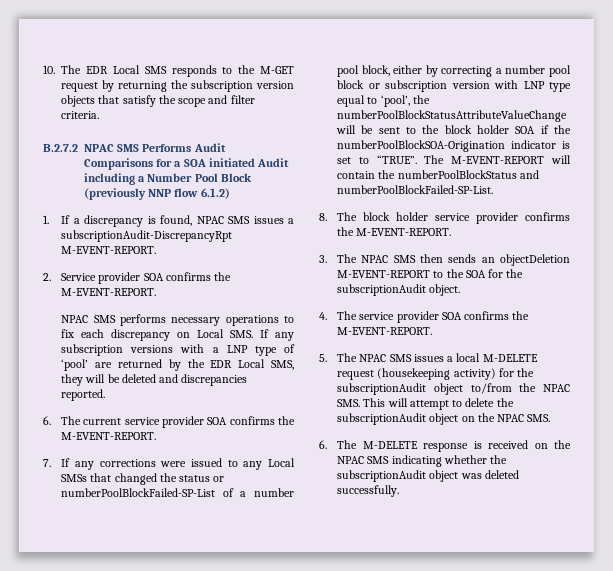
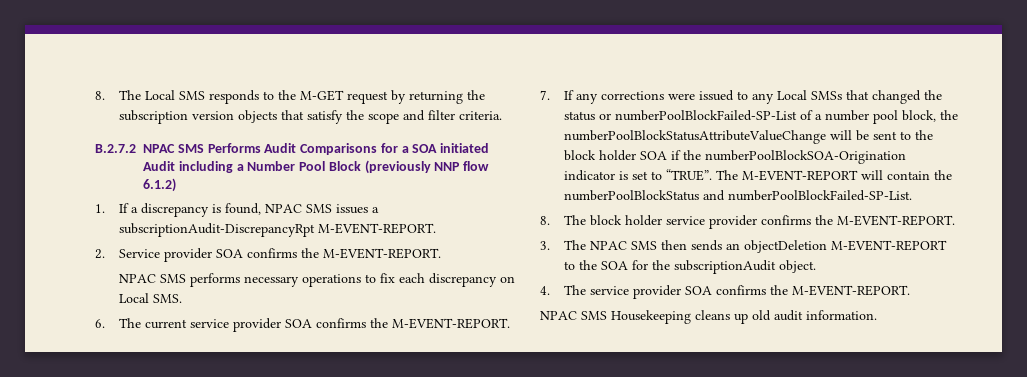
- 10. The EDR Local SMS responds to the M-GET request by returning the subscription version objects that satisfy the scope and filter criteria.
+ 8. The Local SMS responds to the M-GET request by returning the subscription version objects that satisfy the scope and filter criteria.
- NPAC SMS performs necessary operations to fix each discrepancy on Local SMS. If any subscription versions with a LNP type of ‘pool’ are returned by the EDR Local SMS, they will be deleted and discrepancies reported.
+ NPAC SMS performs necessary operations to fix each discrepancy on Local SMS.
- 7. If any corrections were issued to any Local SMSs that changed the status or numberPoolBlockFailed-SP-List of a number pool block, either by correcting a number pool block or subscription version with LNP type equal to ‘pool’, the numberPoolBlockStatusAttributeValueChange will be sent to the block holder SOA if the numberPoolBlockSOA-Origination indicator is set to “TRUE”.
+ 7. If any corrections were issued to any Local SMSs that changed the status or numberPoolBlockFailed-SP-List of a number pool block, the numberPoolBlockStatusAttributeValueChange will be sent to the block holder SOA if the numberPoolBlockSOA-Origination indicator is set to “TRUE”.
- 5. The NPAC SMS issues a local M-DELETE request (housekeeping activity) for the subscriptionAudit object to/from the NPAC SMS. This will attempt to delete the subscriptionAudit object on the NPAC SMS.
- 6. The M-DELETE response is received on the NPAC SMS indicating whether the subscriptionAudit object was deleted successfully.
+ NPAC SMS Housekeeping cleans up old audit information.

